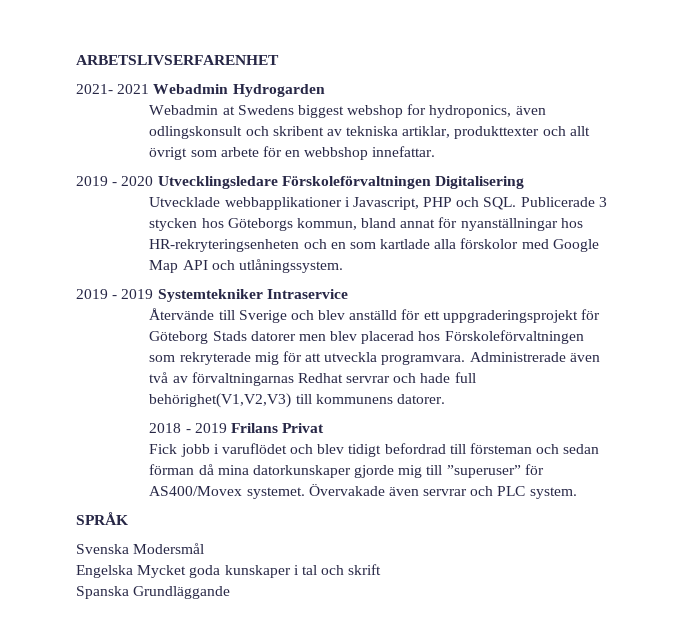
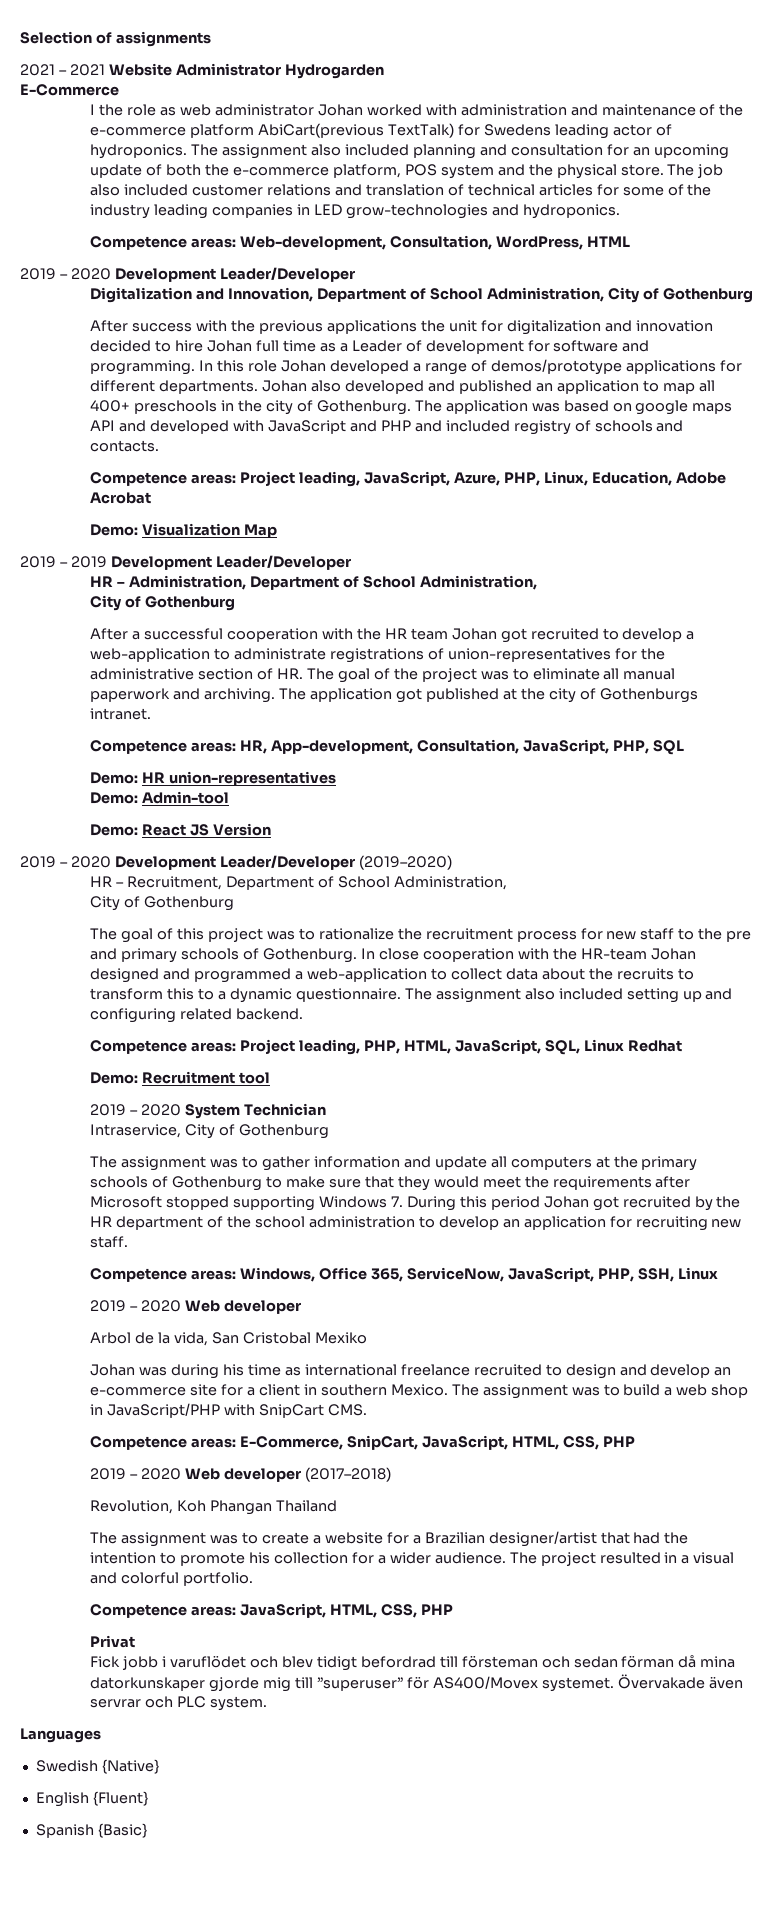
- ARBETSLIVSERFARENHET
- 2021- 2021 Webadmin Hydrogarden
- Webadmin at Swedens biggest webshop for hydroponics, även odlingskonsult och skribent av tekniska artiklar, produkttexter och allt övrigt som arbete för en webbshop innefattar.
- 2019 - 2020 Utvecklingsledare Förskoleförvaltningen Digitalisering
- Utvecklade webbapplikationer i Javascript, PHP och SQL. Publicerade 3 stycken hos Göteborgs kommun, bland annat för nyanställningar hos HR-rekryteringsenheten och en som kartlade alla förskolor med Google Map API och utlåningssystem.
- 2019 - 2019 Systemtekniker Intraservice
- Återvände till Sverige och blev anställd för ett uppgraderingsprojekt för Göteborg Stads datorer men blev placerad hos Förskoleförvaltningen som rekryterade mig för att utveckla programvara. Administrerade även två av förvaltningarnas Redhat servrar och hade full behörighet(V1,V2,V3) till kommunens datorer.
- 2018 - 2019 Frilans Privat
+ Selection of assignments
+ 2021 – 2021 Website Administrator Hydrogarden
+ E-Commerce
+ I the role as web administrator Johan worked with administration and maintenance of the e-commerce platform AbiCart(previous TextTalk) for Swedens leading actor of hydroponics. The assignment also included planning and consultation for an upcoming update of both the e-commerce platform, POS system and the physical store. The job also included customer relations and translation of technical articles for some of the industry leading companies in LED grow-technologies and hydroponics.
+ Competence areas: Web-development, Consultation, WordPress, HTML
+ 2019 – 2020 Development Leader/Developer
+ Digitalization and Innovation, Department of School Administration, City of Gothenburg
+ After success with the previous applications the unit for digitalization and innovation decided to hire Johan full time as a Leader of development for software and programming. In this role Johan developed a range of demos/prototype applications for different departments. Johan also developed and published an application to map all 400+ preschools in the city of Gothenburg. The application was based on google maps API and developed with JavaScript and PHP and included registry of schools and contacts.
+ Competence areas: Project leading, JavaScript, Azure, PHP, Linux, Education, Adobe Acrobat
+ Demo: Visualization Map
+ 2019 – 2019 Development Leader/Developer
+ HR – Administration, Department of School Administration,
+ City of Gothenburg
+ After a successful cooperation with the HR team Johan got recruited to develop a web-application to administrate registrations of union-representatives for the administrative section of HR. The goal of the project was to eliminate all manual paperwork and archiving. The application got published at the city of Gothenburgs intranet.
+ Competence areas: HR, App-development, Consultation, JavaScript, PHP, SQL
+ Demo: HR union-representatives
+ Demo: Admin-tool
+ Demo: React JS Version
+ 2019 – 2020 Development Leader/Developer (2019–2020)
+ HR – Recruitment, Department of School Administration,
+ City of Gothenburg
+ The goal of this project was to rationalize the recruitment process for new staff to the pre and primary schools of Gothenburg. In close cooperation with the HR-team Johan designed and programmed a web-application to collect data about the recruits to transform this to a dynamic questionnaire. The assignment also included setting up and configuring related backend.
+ Competence areas: Project leading, PHP, HTML, JavaScript, SQL, Linux Redhat
+ Demo: Recruitment tool
+ 2019 – 2020 System Technician
+ Intraservice, City of Gothenburg
+ The assignment was to gather information and update all computers at the primary schools of Gothenburg to make sure that they would meet the requirements after Microsoft stopped supporting Windows 7. During this period Johan got recruited by the HR department of the school administration to develop an application for recruiting new staff.
+ Competence areas: Windows, Office 365, ServiceNow, JavaScript, PHP, SSH, Linux
+ 2019 – 2020 Web developer
+ Arbol de la vida, San Cristobal Mexiko
+ Johan was during his time as international freelance recruited to design and develop an e-commerce site for a client in southern Mexico. The assignment was to build a web shop in JavaScript/PHP with SnipCart CMS.
+ Competence areas: E-Commerce, SnipCart, JavaScript, HTML, CSS, PHP
+ 2019 – 2020 Web developer (2017–2018)
+ Revolution, Koh Phangan Thailand
+ The assignment was to create a website for a Brazilian designer/artist that had the intention to promote his collection for a wider audience. The project resulted in a visual and colorful portfolio.
+ Competence areas: JavaScript, HTML, CSS, PHP
+ Privat
- SPRÅK
- Svenska Modersmål
- Engelska Mycket goda kunskaper i tal och skrift
- Spanska Grundläggande
+ Languages
+ Swedish {Native}
+ English {Fluent}
+ Spanish {Basic}

